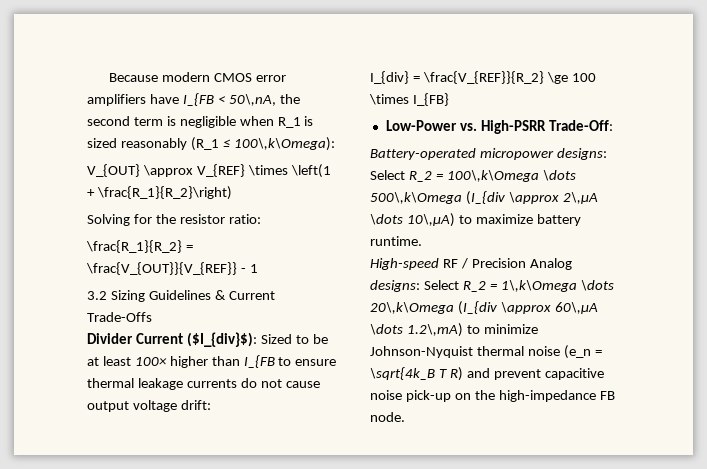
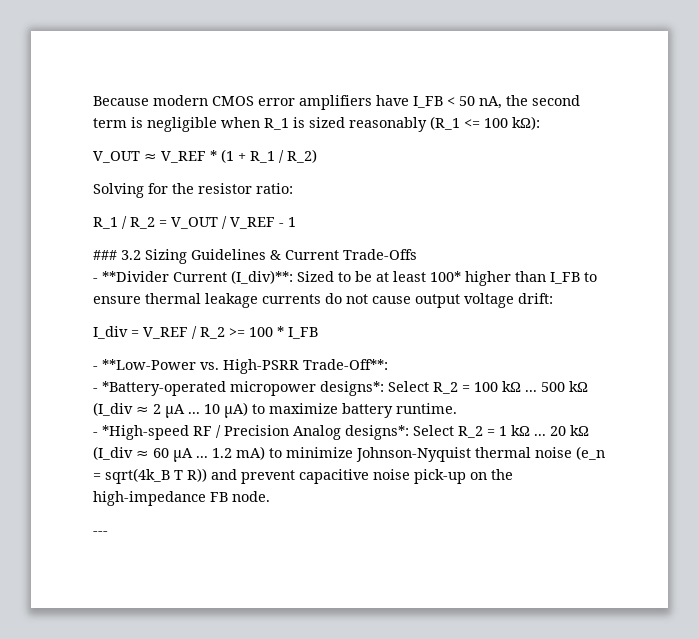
- Because modern CMOS error amplifiers have I_{FB < 50\,nA, the second term is negligible when R_1 is sized reasonably (R_1 ≤ 100\,k\Omega):
- V_{OUT} \approx V_{REF} \times \left(1 + \frac{R_1}{R_2}\right)
+ Because modern CMOS error amplifiers have I_FB < 50 nA, the second term is negligible when R_1 is sized reasonably (R_1 <= 100 kΩ):
+ V_OUT ≈ V_REF * (1 + R_1 / R_2)
- \frac{R_1}{R_2} = \frac{V_{OUT}}{V_{REF}} - 1
+ R_1 / R_2 = V_OUT / V_REF - 1
- 3.2 Sizing Guidelines & Current Trade-Offs
+ ### 3.2 Sizing Guidelines & Current Trade-Offs
- Divider Current ($I_{div}$): Sized to be at least 100× higher than I_{FB to ensure thermal leakage currents do not cause output voltage drift:
+ - **Divider Current (I_div)**: Sized to be at least 100* higher than I_FB to ensure thermal leakage currents do not cause output voltage drift:
- I_{div} = \frac{V_{REF}}{R_2} \ge 100 \times I_{FB}
- Low-Power vs. High-PSRR Trade-Off:
- Battery-operated micropower designs: Select R_2 = 100\,k\Omega \dots 500\,k\Omega (I_{div \approx 2\,µA \dots 10\,µA) to maximize battery runtime.
+ I_div = V_REF / R_2 >= 100 * I_FB
+ - **Low-Power vs. High-PSRR Trade-Off**:
+ - *Battery-operated micropower designs*: Select R_2 = 100 kΩ ... 500 kΩ (I_div ≈ 2 µA ... 10 µA) to maximize battery runtime.
- High-speed RF / Precision Analog designs: Select R_2 = 1\,k\Omega \dots 20\,k\Omega (I_{div \approx 60\,µA \dots 1.2\,mA) to minimize Johnson-Nyquist thermal noise (e_n = \sqrt{4k_B T R) and prevent capacitive noise pick-up on the high-impedance FB node.
+ - *High-speed RF / Precision Analog designs*: Select R_2 = 1 kΩ ... 20 kΩ (I_div ≈ 60 µA ... 1.2 mA) to minimize Johnson-Nyquist thermal noise (e_n = sqrt(4k_B T R)) and prevent capacitive noise pick-up on the high-impedance FB node.
+ ---

